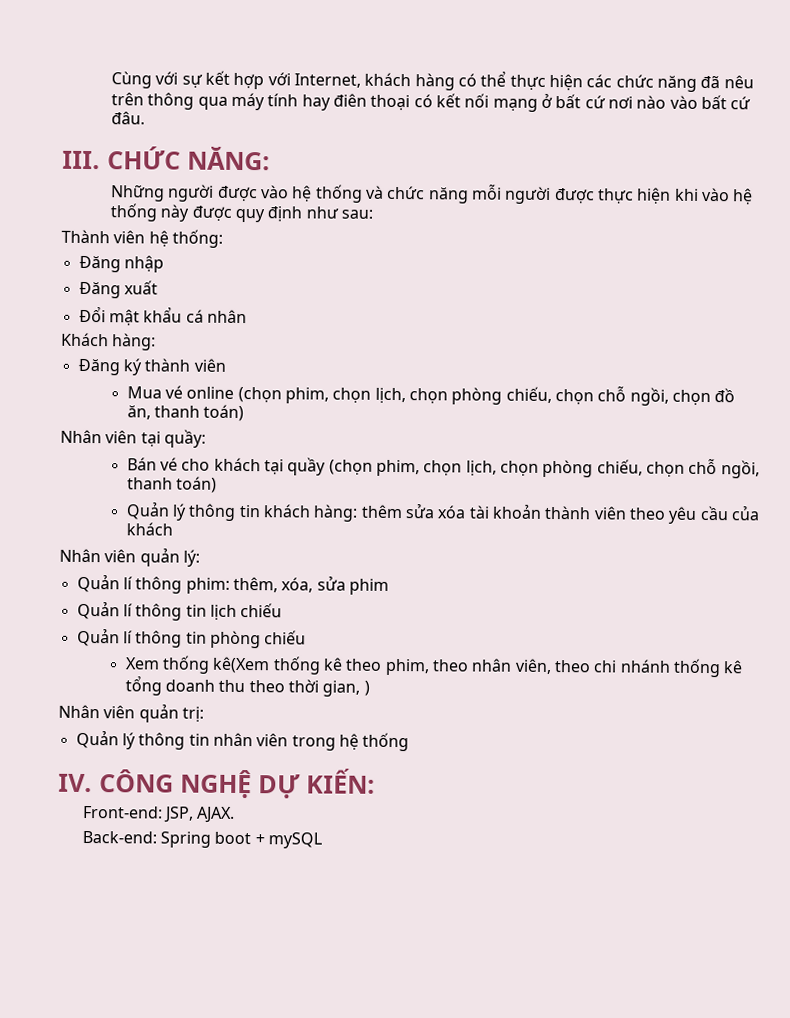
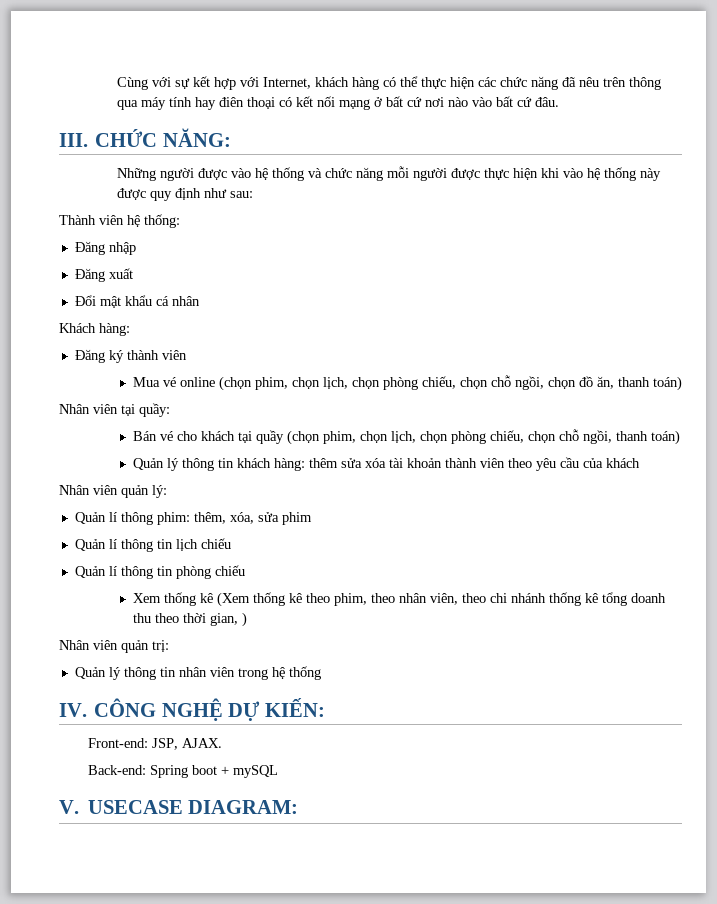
- Xem thống kê(Xem thống kê theo phim, theo nhân viên, theo chi nhánh thống kê tổng doanh thu theo thời gian, )
+ Xem thống kê (Xem thống kê theo phim, theo nhân viên, theo chi nhánh thống kê tổng doanh thu theo thời gian, )
+ V. USECASE DIAGRAM:

